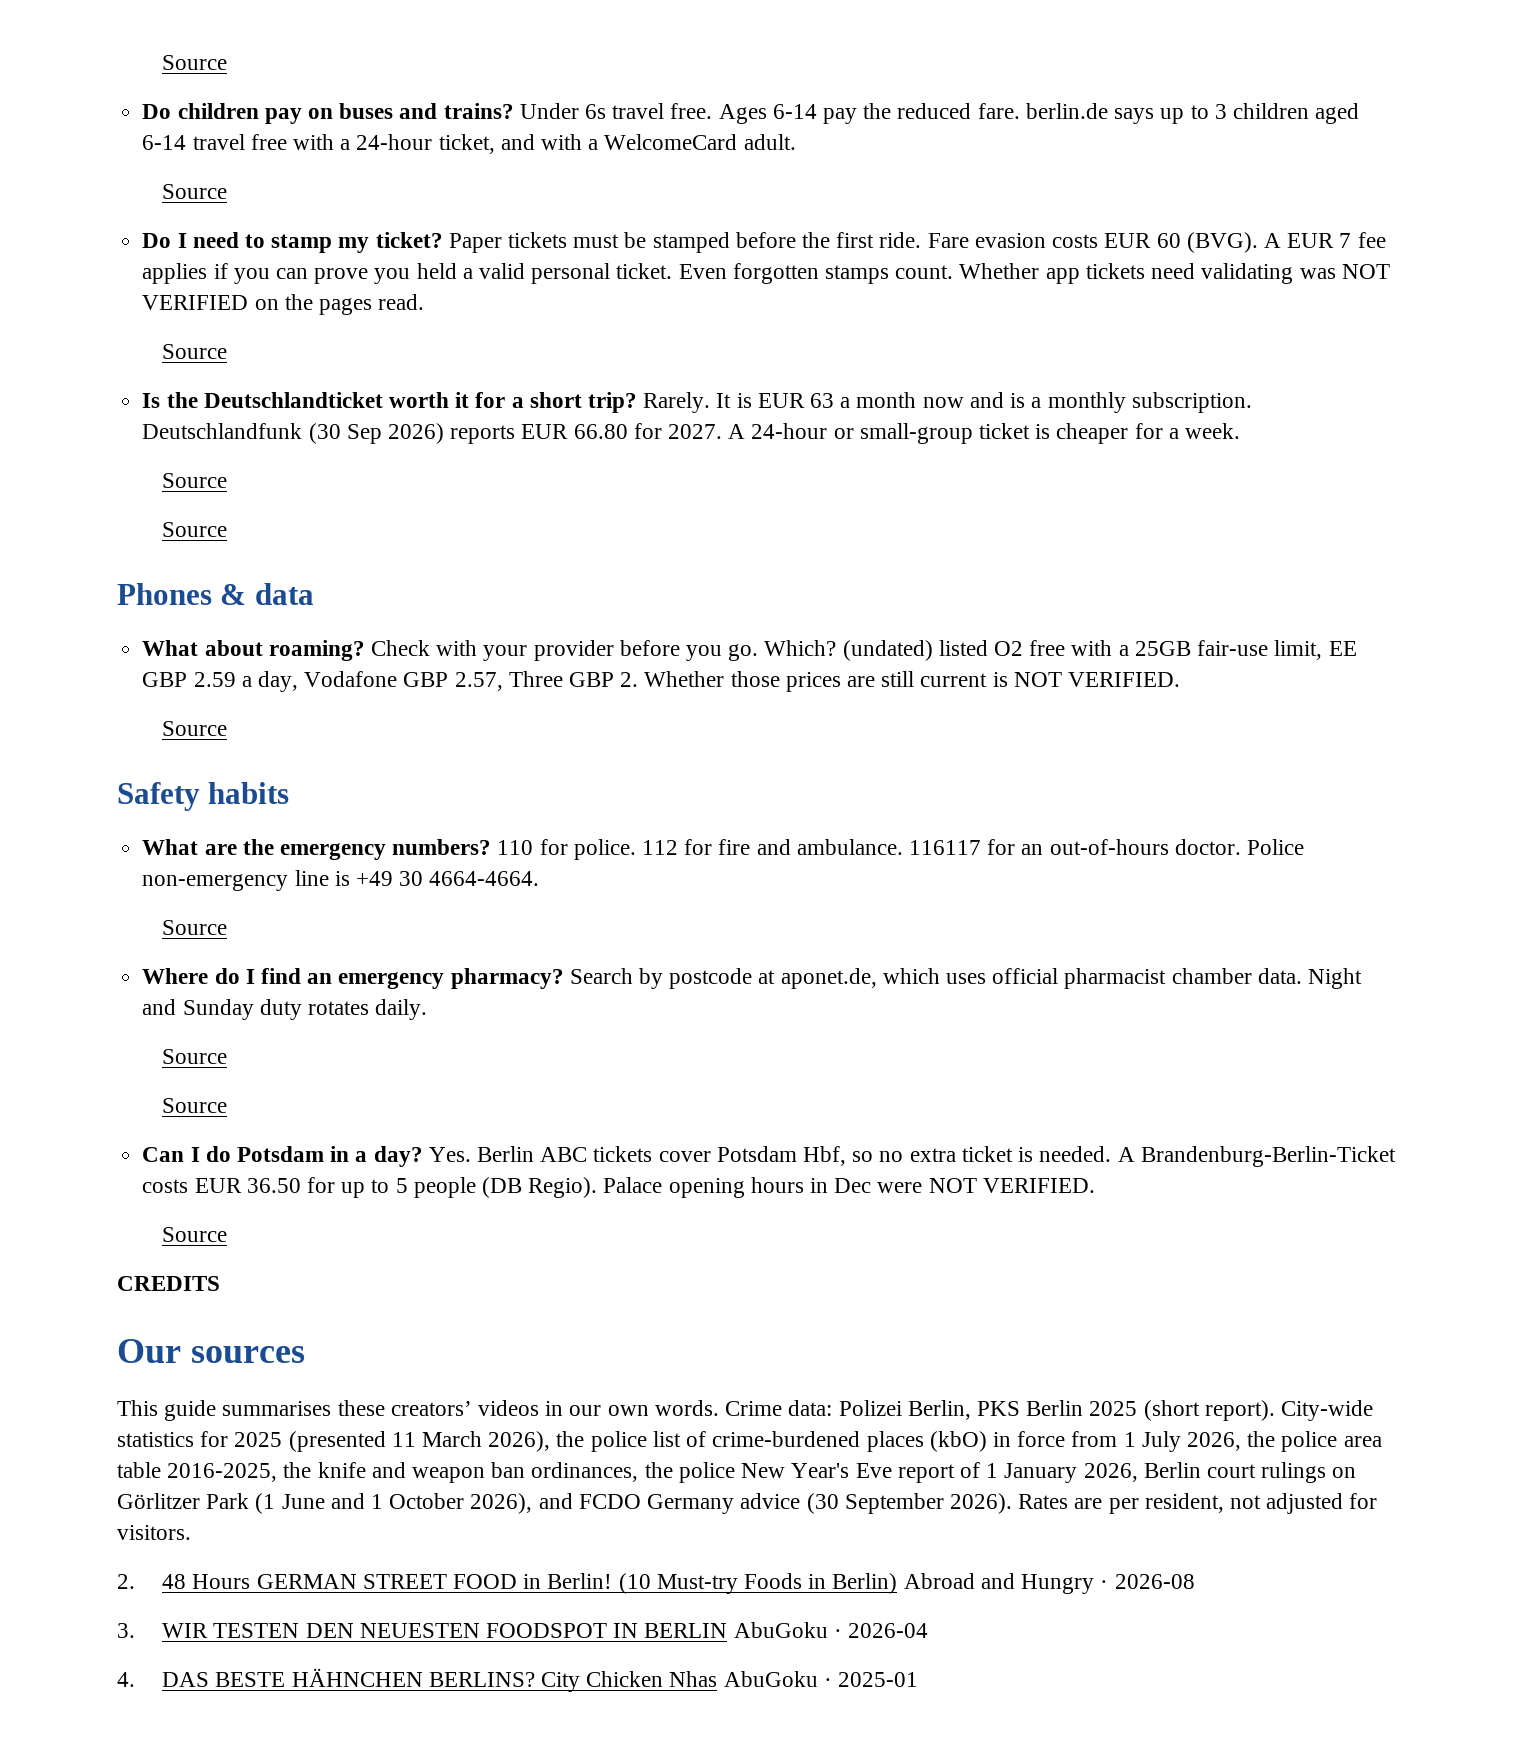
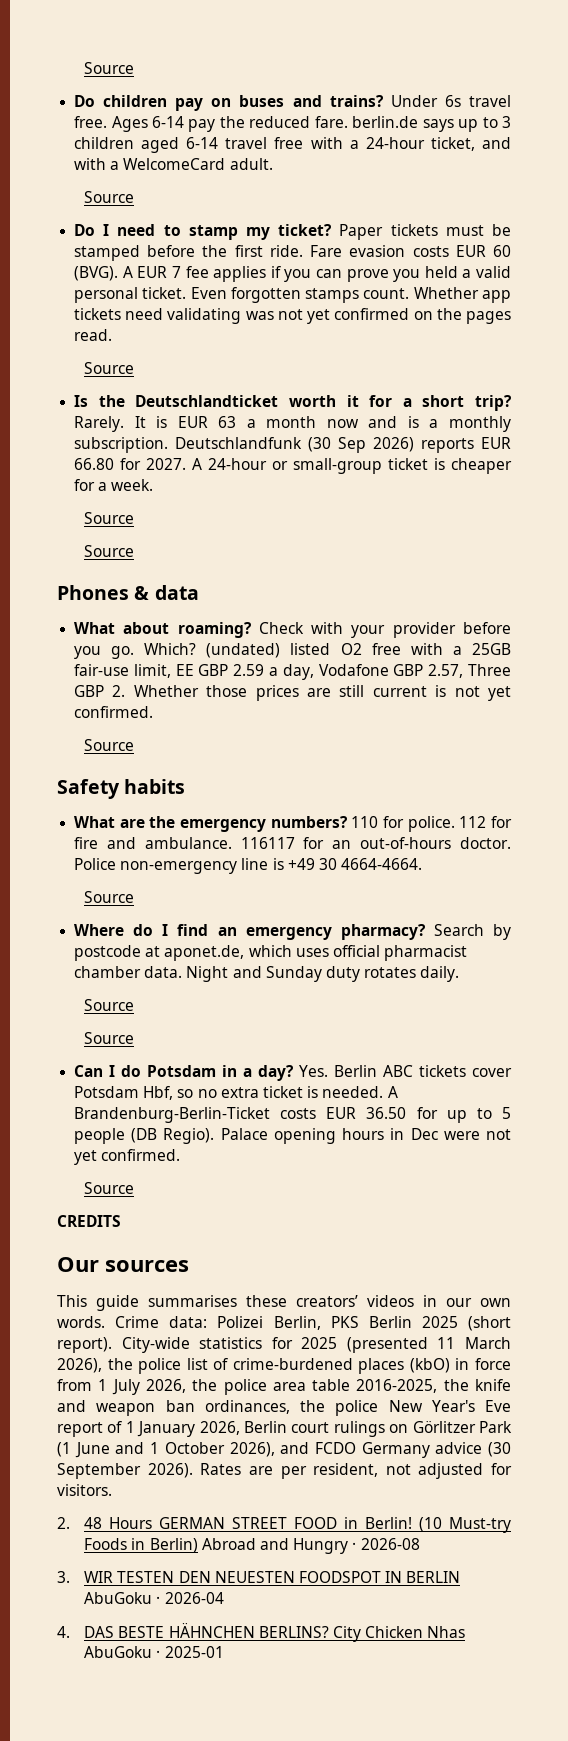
- Whether app tickets need validating was NOT VERIFIED on the pages read.
+ Whether app tickets need validating was not yet confirmed on the pages read.
- (undated) listed O2 free with a 25GB fair-use limit, EE GBP 2.59 a day, Vodafone GBP 2.57, Three GBP 2. Whether those prices are still current is NOT VERIFIED.
+ (undated) listed O2 free with a 25GB fair-use limit, EE GBP 2.59 a day, Vodafone GBP 2.57, Three GBP 2. Whether those prices are still current is not yet confirmed.
- Palace opening hours in Dec were NOT VERIFIED.
+ Palace opening hours in Dec were not yet confirmed.

